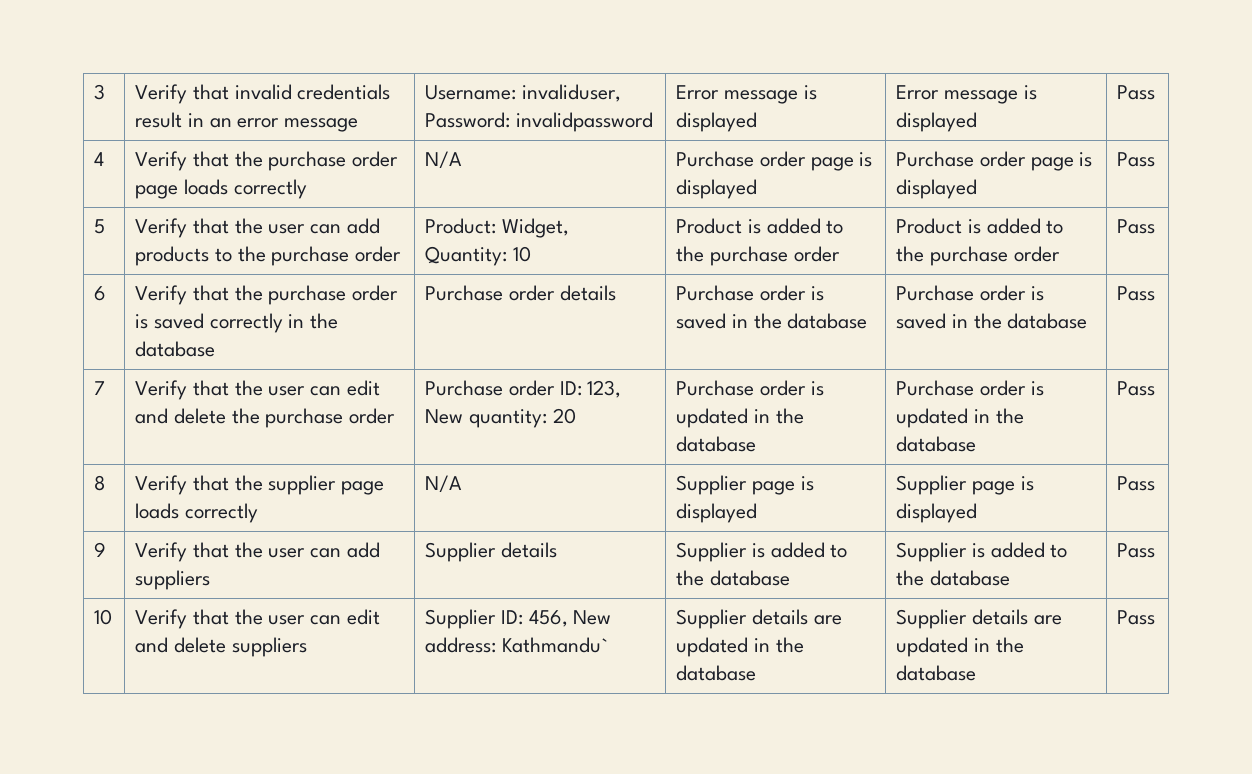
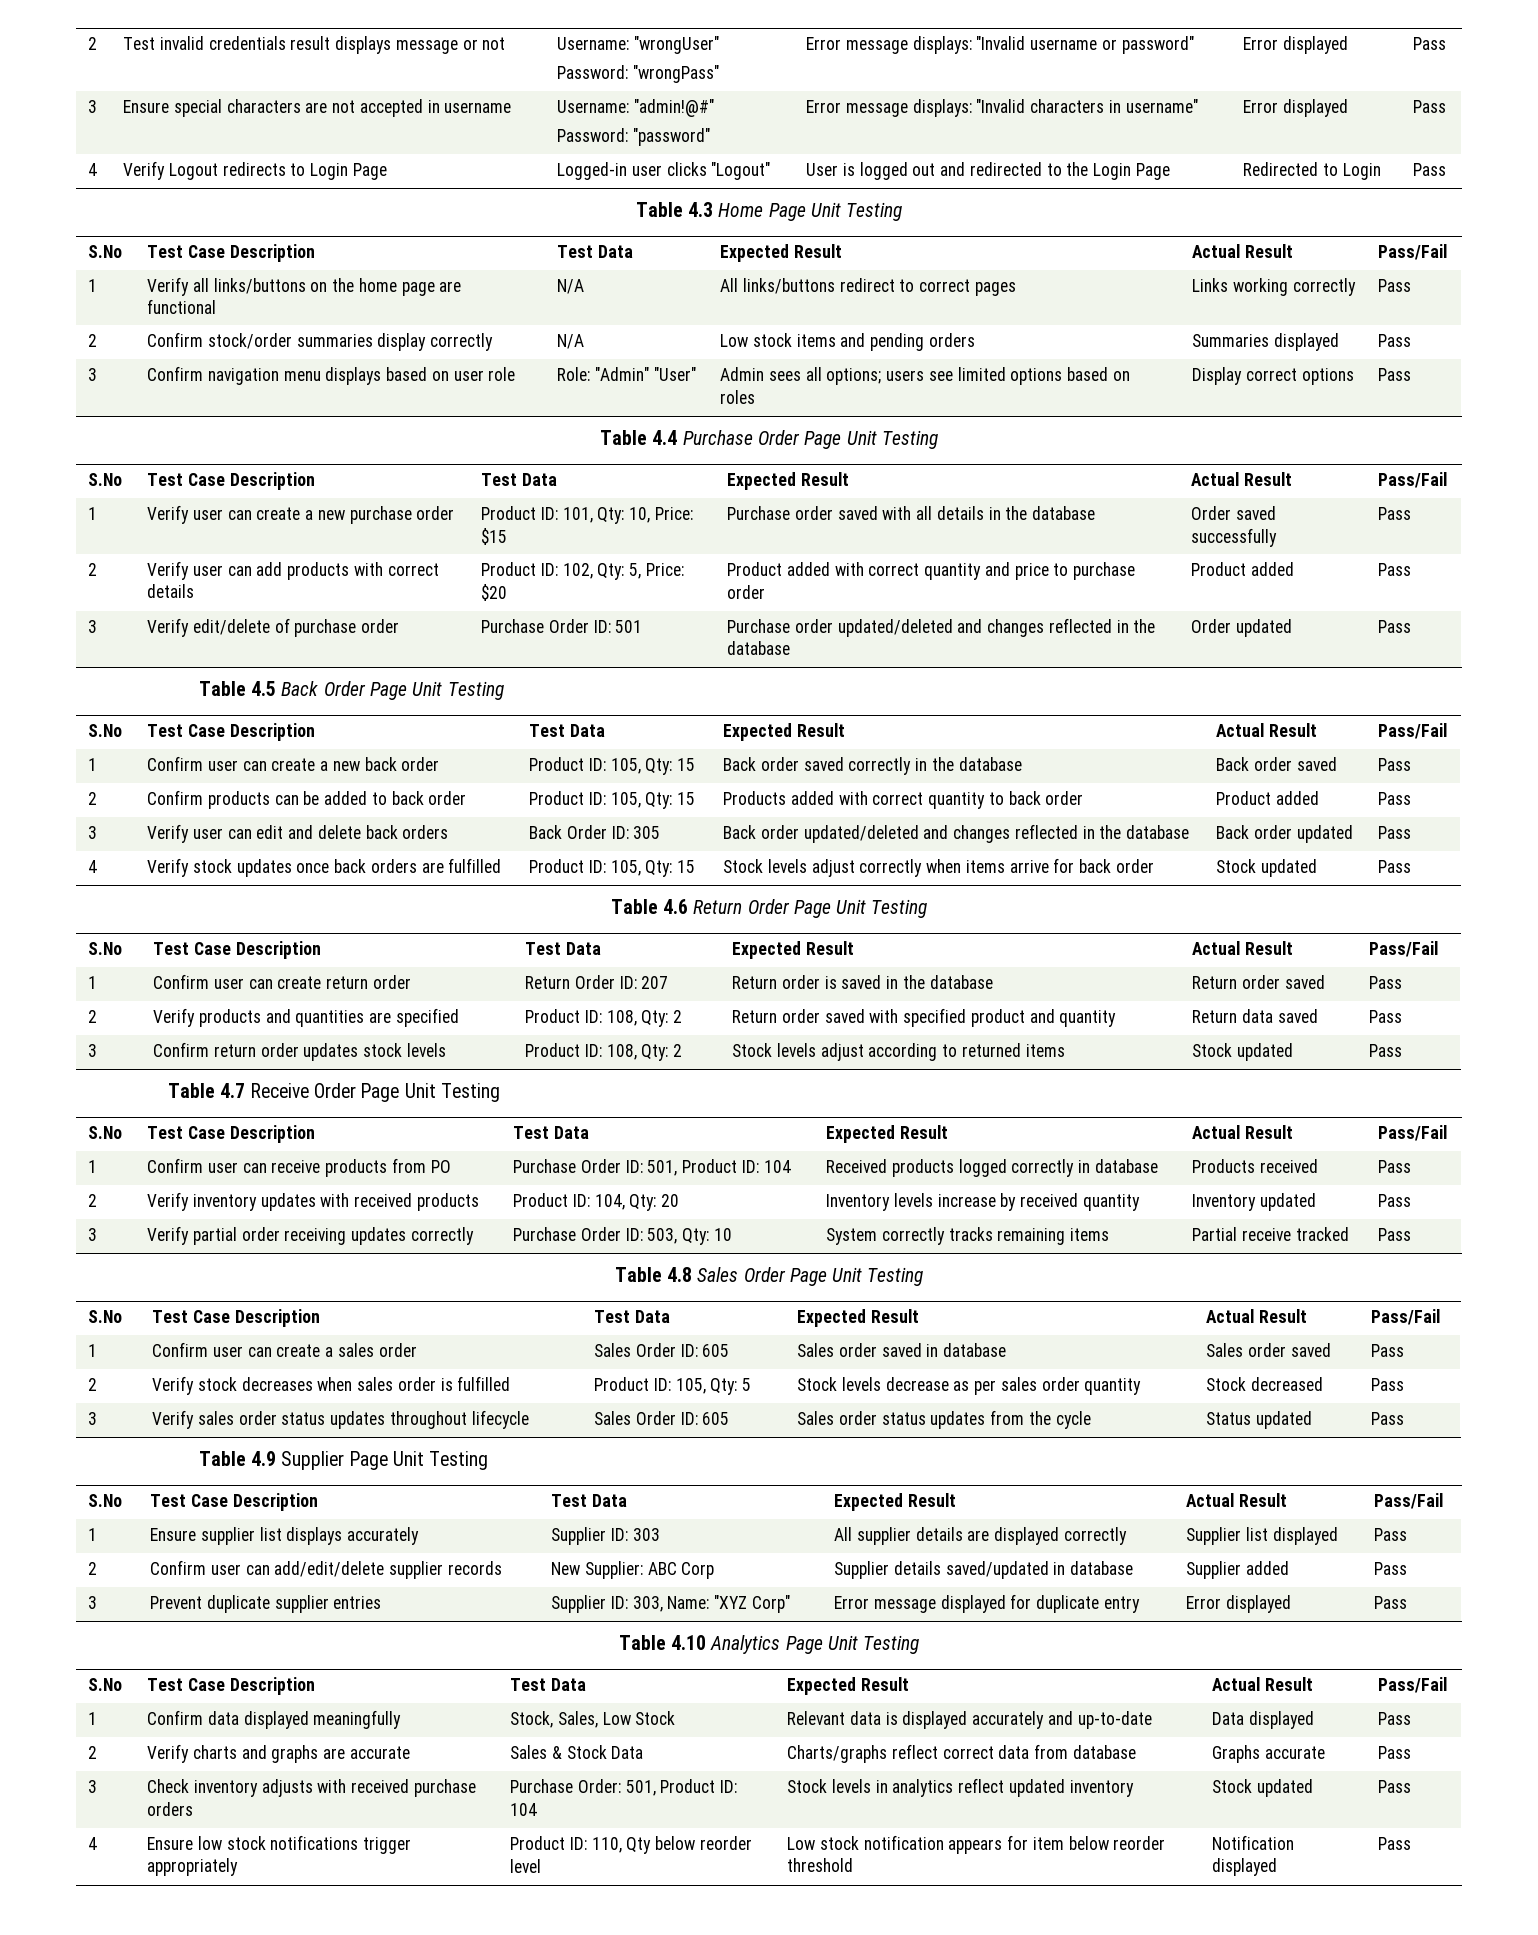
- 3 | Verify that invalid credentials result in an error message | Username: invaliduser, Password: invalidpassword | Error message is displayed | Error message is displayed | Pass
- 4 | Verify that the purchase order page loads correctly | N/A | Purchase order page is displayed | Purchase order page is displayed | Pass
- 5 | Verify that the user can add products to the purchase order | Product: Widget, Quantity: 10 | Product is added to the purchase order | Product is added to the purchase order | Pass
- 6 | Verify that the purchase order is saved correctly in the database | Purchase order details | Purchase order is saved in the database | Purchase order is saved in the database | Pass
- 7 | Verify that the user can edit and delete the purchase order | Purchase order ID: 123, New quantity: 20 | Purchase order is updated in the database | Purchase order is updated in the database | Pass
- 8 | Verify that the supplier page loads correctly | N/A | Supplier page is displayed | Supplier page is displayed | Pass
- 9 | Verify that the user can add suppliers | Supplier details | Supplier is added to the database | Supplier is added to the database | Pass
- 10 | Verify that the user can edit and delete suppliers | Supplier ID: 456, New address: Kathmandu` | Supplier details are updated in the database | Supplier details are updated in the database | Pass
+ 2 | Test invalid credentials result displays message or not | Username: "wrongUser"
+ Password: "wrongPass" | Error message displays: "Invalid username or password" | Error displayed | Pass
+ 3 | Ensure special characters are not accepted in username | Username: "admin!@#"
+ Password: "password" | Error message displays: "Invalid characters in username" | Error displayed | Pass
+ 4 | Verify Logout redirects to Login Page | Logged-in user clicks "Logout" | User is logged out and redirected to the Login Page | Redirected to Login | Pass
+ Table 4.3 Home Page Unit Testing
+ S.No | Test Case Description | Test Data | Expected Result | Actual Result | Pass/Fail
+ 1 | Verify all links/buttons on the home page are functional | N/A | All links/buttons redirect to correct pages | Links working correctly | Pass
+ 2 | Confirm stock/order summaries display correctly | N/A | Low stock items and pending orders | Summaries displayed | Pass
+ 3 | Confirm navigation menu displays based on user role | Role: "Admin" "User" | Admin sees all options; users see limited options based on roles | Display correct options | Pass
+ Table 4.4 Purchase Order Page Unit Testing
+ S.No | Test Case Description | Test Data | Expected Result | Actual Result | Pass/Fail
+ 1 | Verify user can create a new purchase order | Product ID: 101, Qty: 10, Price: $15 | Purchase order saved with all details in the database | Order saved successfully | Pass
+ 2 | Verify user can add products with correct details | Product ID: 102, Qty: 5, Price: $20 | Product added with correct quantity and price to purchase order | Product added | Pass
+ 3 | Verify edit/delete of purchase order | Purchase Order ID: 501 | Purchase order updated/deleted and changes reflected in the database | Order updated | Pass
+ Table 4.5 Back Order Page Unit Testing
+ S.No | Test Case Description | Test Data | Expected Result | Actual Result | Pass/Fail
+ 1 | Confirm user can create a new back order | Product ID: 105, Qty: 15 | Back order saved correctly in the database | Back order saved | Pass
+ 2 | Confirm products can be added to back order | Product ID: 105, Qty: 15 | Products added with correct quantity to back order | Product added | Pass
+ 3 | Verify user can edit and delete back orders | Back Order ID: 305 | Back order updated/deleted and changes reflected in the database | Back order updated | Pass
+ 4 | Verify stock updates once back orders are fulfilled | Product ID: 105, Qty: 15 | Stock levels adjust correctly when items arrive for back order | Stock updated | Pass
+ Table 4.6 Return Order Page Unit Testing
+ S.No | Test Case Description | Test Data | Expected Result | Actual Result | Pass/Fail
+ 1 | Confirm user can create return order | Return Order ID: 207 | Return order is saved in the database | Return order saved | Pass
+ 2 | Verify products and quantities are specified | Product ID: 108, Qty: 2 | Return order saved with specified product and quantity | Return data saved | Pass
+ 3 | Confirm return order updates stock levels | Product ID: 108, Qty: 2 | Stock levels adjust according to returned items | Stock updated | Pass
+ Table 4.7 Receive Order Page Unit Testing
+ S.No | Test Case Description | Test Data | Expected Result | Actual Result | Pass/Fail
+ 1 | Confirm user can receive products from PO | Purchase Order ID: 501, Product ID: 104 | Received products logged correctly in database | Products received | Pass
+ 2 | Verify inventory updates with received products | Product ID: 104, Qty: 20 | Inventory levels increase by received quantity | Inventory updated | Pass
+ 3 | Verify partial order receiving updates correctly | Purchase Order ID: 503, Qty: 10 | System correctly tracks remaining items | Partial receive tracked | Pass
+ Table 4.8 Sales Order Page Unit Testing
+ S.No | Test Case Description | Test Data | Expected Result | Actual Result | Pass/Fail
+ 1 | Confirm user can create a sales order | Sales Order ID: 605 | Sales order saved in database | Sales order saved | Pass
+ 2 | Verify stock decreases when sales order is fulfilled | Product ID: 105, Qty: 5 | Stock levels decrease as per sales order quantity | Stock decreased | Pass
+ 3 | Verify sales order status updates throughout lifecycle | Sales Order ID: 605 | Sales order status updates from the cycle | Status updated | Pass
+ Table 4.9 Supplier Page Unit Testing
+ S.No | Test Case Description | Test Data | Expected Result | Actual Result | Pass/Fail
+ 1 | Ensure supplier list displays accurately | Supplier ID: 303 | All supplier details are displayed correctly | Supplier list displayed | Pass
+ 2 | Confirm user can add/edit/delete supplier records | New Supplier: ABC Corp | Supplier details saved/updated in database | Supplier added | Pass
+ 3 | Prevent duplicate supplier entries | Supplier ID: 303, Name: "XYZ Corp" | Error message displayed for duplicate entry | Error displayed | Pass
+ Table 4.10 Analytics Page Unit Testing
+ S.No | Test Case Description | Test Data | Expected Result | Actual Result | Pass/Fail
+ 1 | Confirm data displayed meaningfully | Stock, Sales, Low Stock | Relevant data is displayed accurately and up-to-date | Data displayed | Pass
+ 2 | Verify charts and graphs are accurate | Sales & Stock Data | Charts/graphs reflect correct data from database | Graphs accurate | Pass
+ 3 | Check inventory adjusts with received purchase orders | Purchase Order: 501, Product ID: 104 | Stock levels in analytics reflect updated inventory | Stock updated | Pass
+ 4 | Ensure low stock notifications trigger appropriately | Product ID: 110, Qty below reorder level | Low stock notification appears for item below reorder threshold | Notification displayed | Pass

